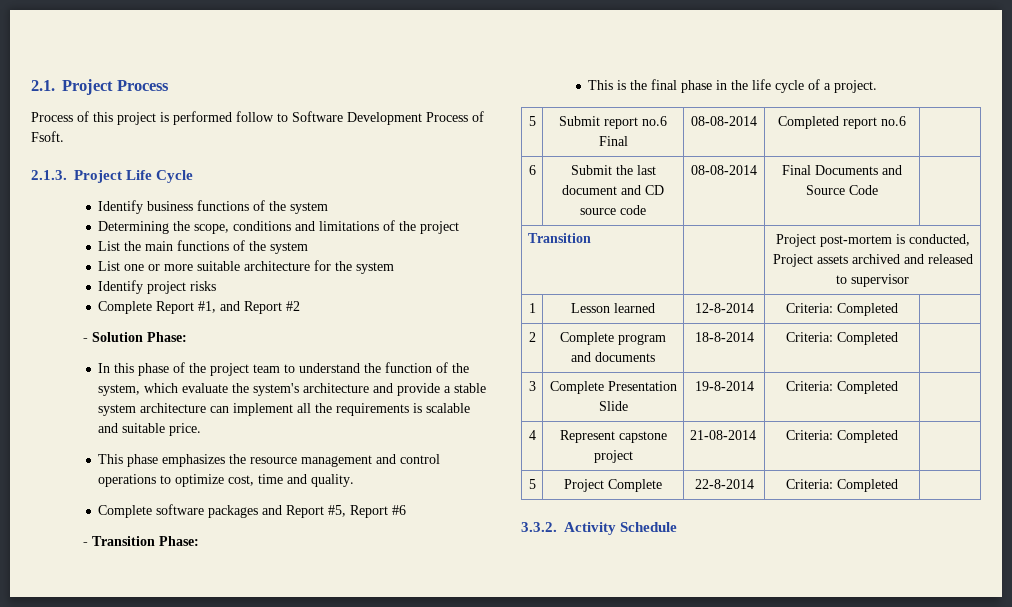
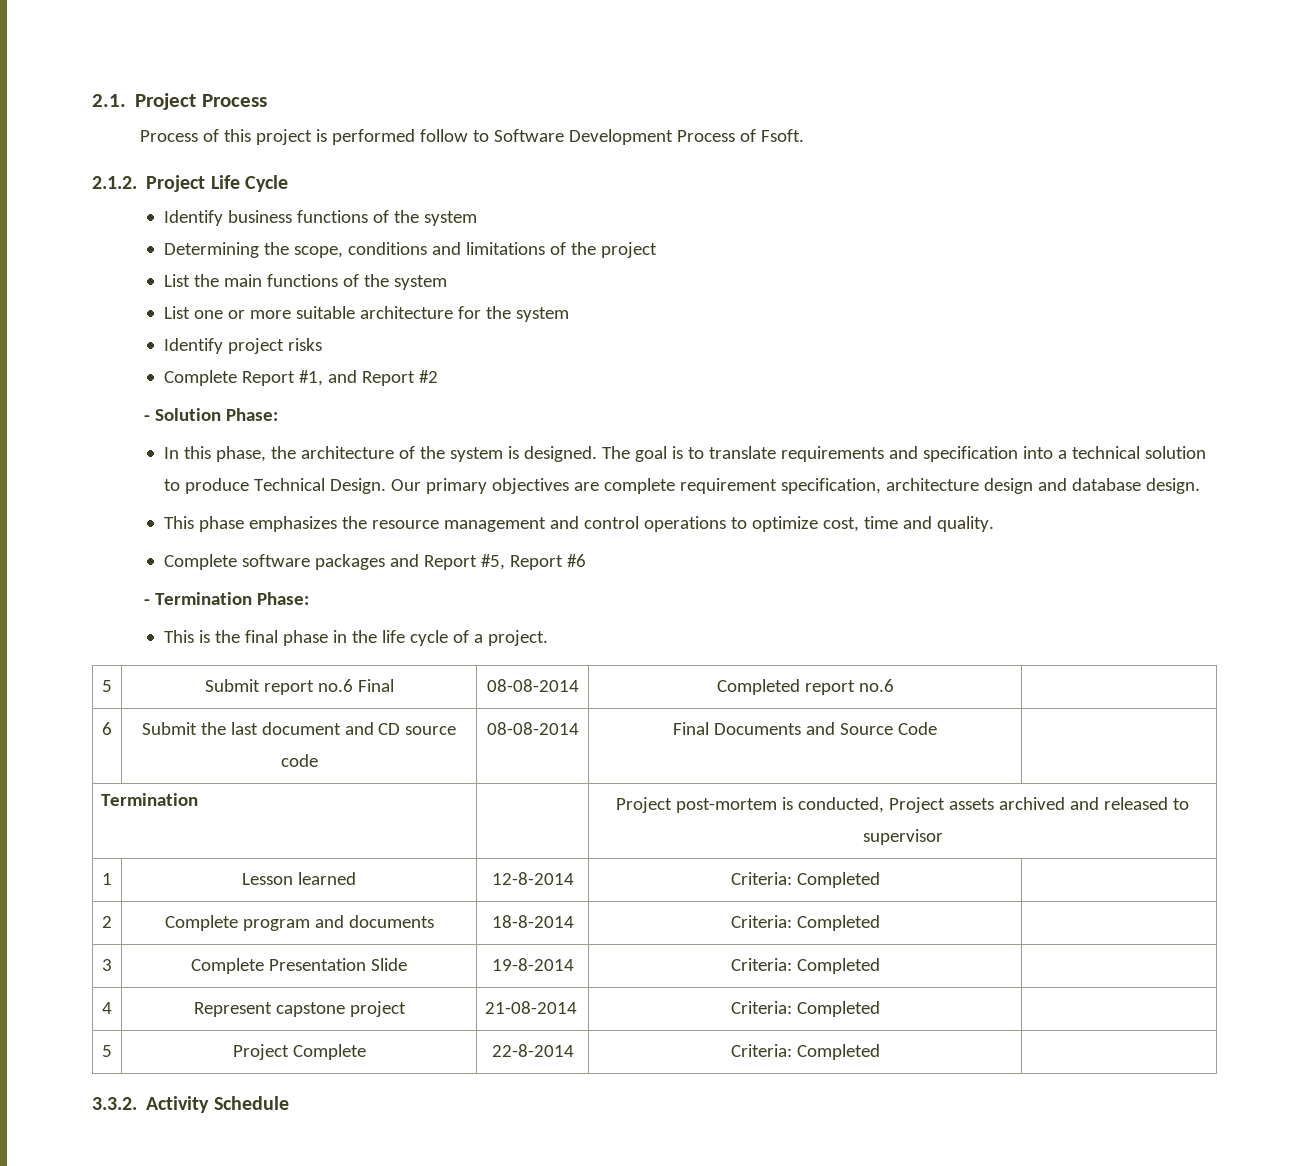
- 2.1.3. Project Life Cycle
+ 2.1.2. Project Life Cycle
- In this phase of the project team to understand the function of the system, which evaluate the system's architecture and provide a stable system architecture can implement all the requirements is scalable and suitable price.
+ In this phase, the architecture of the system is designed. The goal is to translate requirements and specification into a technical solution to produce Technical Design. Our primary objectives are complete requirement specification, architecture design and database design.
- - Transition Phase:
+ - Termination Phase:
- Transition | | Project post-mortem is conducted, Project assets archived and released to supervisor
+ Termination | | Project post-mortem is conducted, Project assets archived and released to supervisor

